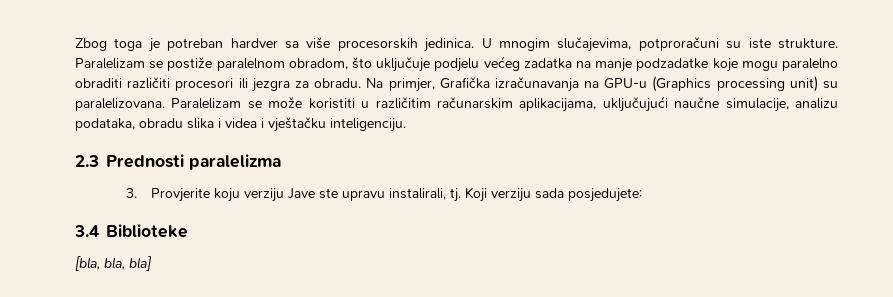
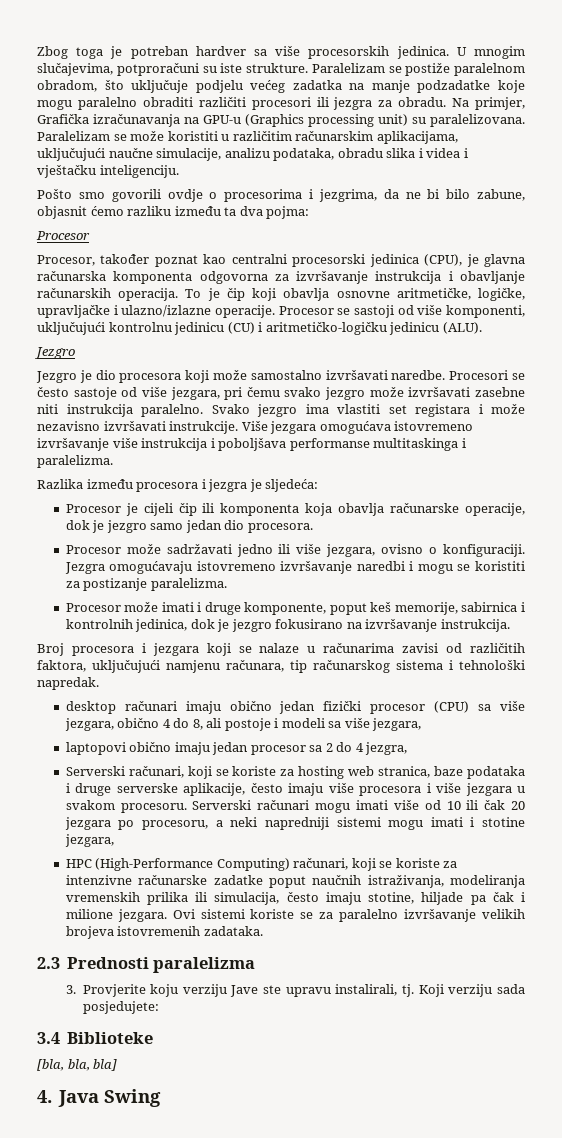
+ Pošto smo govorili ovdje o procesorima i jezgrima, da ne bi bilo zabune, objasnit ćemo razliku između ta dva pojma:
+ Procesor
+ Procesor, također poznat kao centralni procesorski jedinica (CPU), je glavna računarska komponenta odgovorna za izvršavanje instrukcija i obavljanje računarskih operacija. To je čip koji obavlja osnovne aritmetičke, logičke, upravljačke i ulazno/izlazne operacije. Procesor se sastoji od više komponenti, uključujući kontrolnu jedinicu (CU) i aritmetičko-logičku jedinicu (ALU).
+ Jezgro
+ Jezgro je dio procesora koji može samostalno izvršavati naredbe. Procesori se često sastoje od više jezgara, pri čemu svako jezgro može izvršavati zasebne niti instrukcija paralelno. Svako jezgro ima vlastiti set registara i može nezavisno izvršavati instrukcije. Više jezgara omogućava istovremeno izvršavanje više instrukcija i poboljšava performanse multitaskinga i paralelizma.
+ Razlika između procesora i jezgra je sljedeća:
+ Procesor je cijeli čip ili komponenta koja obavlja računarske operacije, dok je jezgro samo jedan dio procesora.
+ Procesor može sadržavati jedno ili više jezgara, ovisno o konfiguraciji. Jezgra omogućavaju istovremeno izvršavanje naredbi i mogu se koristiti za postizanje paralelizma.
+ Procesor može imati i druge komponente, poput keš memorije, sabirnica i kontrolnih jedinica, dok je jezgro fokusirano na izvršavanje instrukcija.
+ Broj procesora i jezgara koji se nalaze u računarima zavisi od različitih faktora, uključujući namjenu računara, tip računarskog sistema i tehnološki napredak.
+ desktop računari imaju obično jedan fizički procesor (CPU) sa više jezgara, obično 4 do 8, ali postoje i modeli sa više jezgara,
+ laptopovi obično imaju jedan procesor sa 2 do 4 jezgra,
+ Serverski računari, koji se koriste za hosting web stranica, baze podataka i druge serverske aplikacije, često imaju više procesora i više jezgara u svakom procesoru. Serverski računari mogu imati više od 10 ili čak 20 jezgara po procesoru, a neki napredniji sistemi mogu imati i stotine jezgara,
+ HPC (High-Performance Computing) računari, koji se koriste za intenzivne računarske zadatke poput naučnih istraživanja, modeliranja vremenskih prilika ili simulacija, često imaju stotine, hiljade pa čak i milione jezgara. Ovi sistemi koriste se za paralelno izvršavanje velikih brojeva istovremenih zadataka.
+ 4. Java Swing

